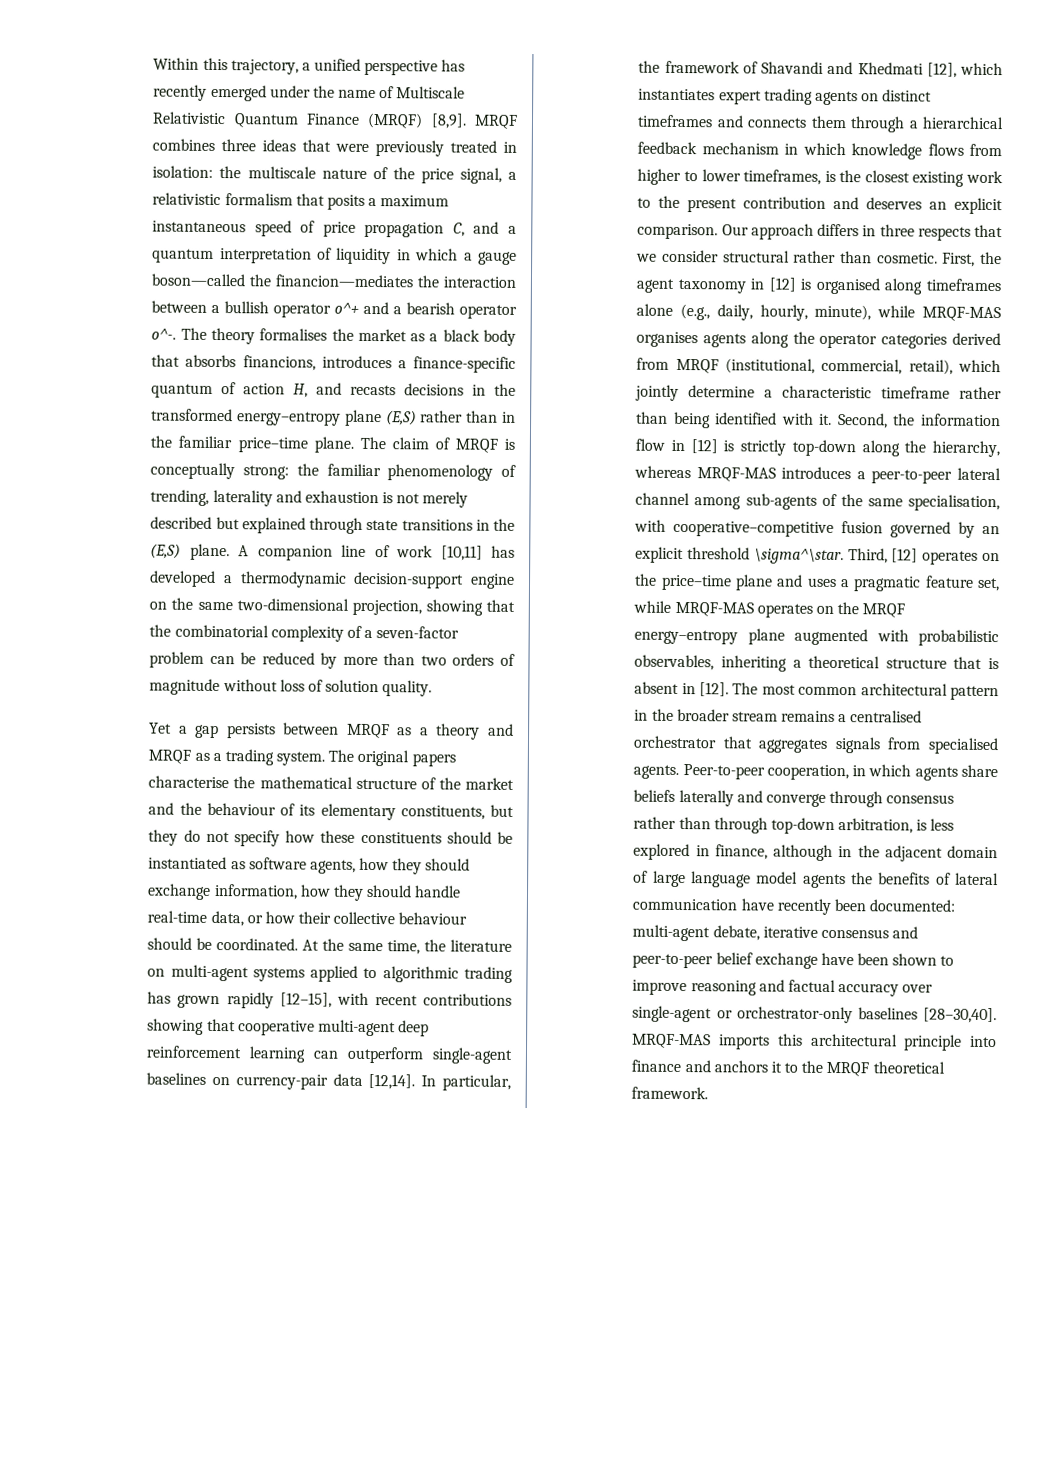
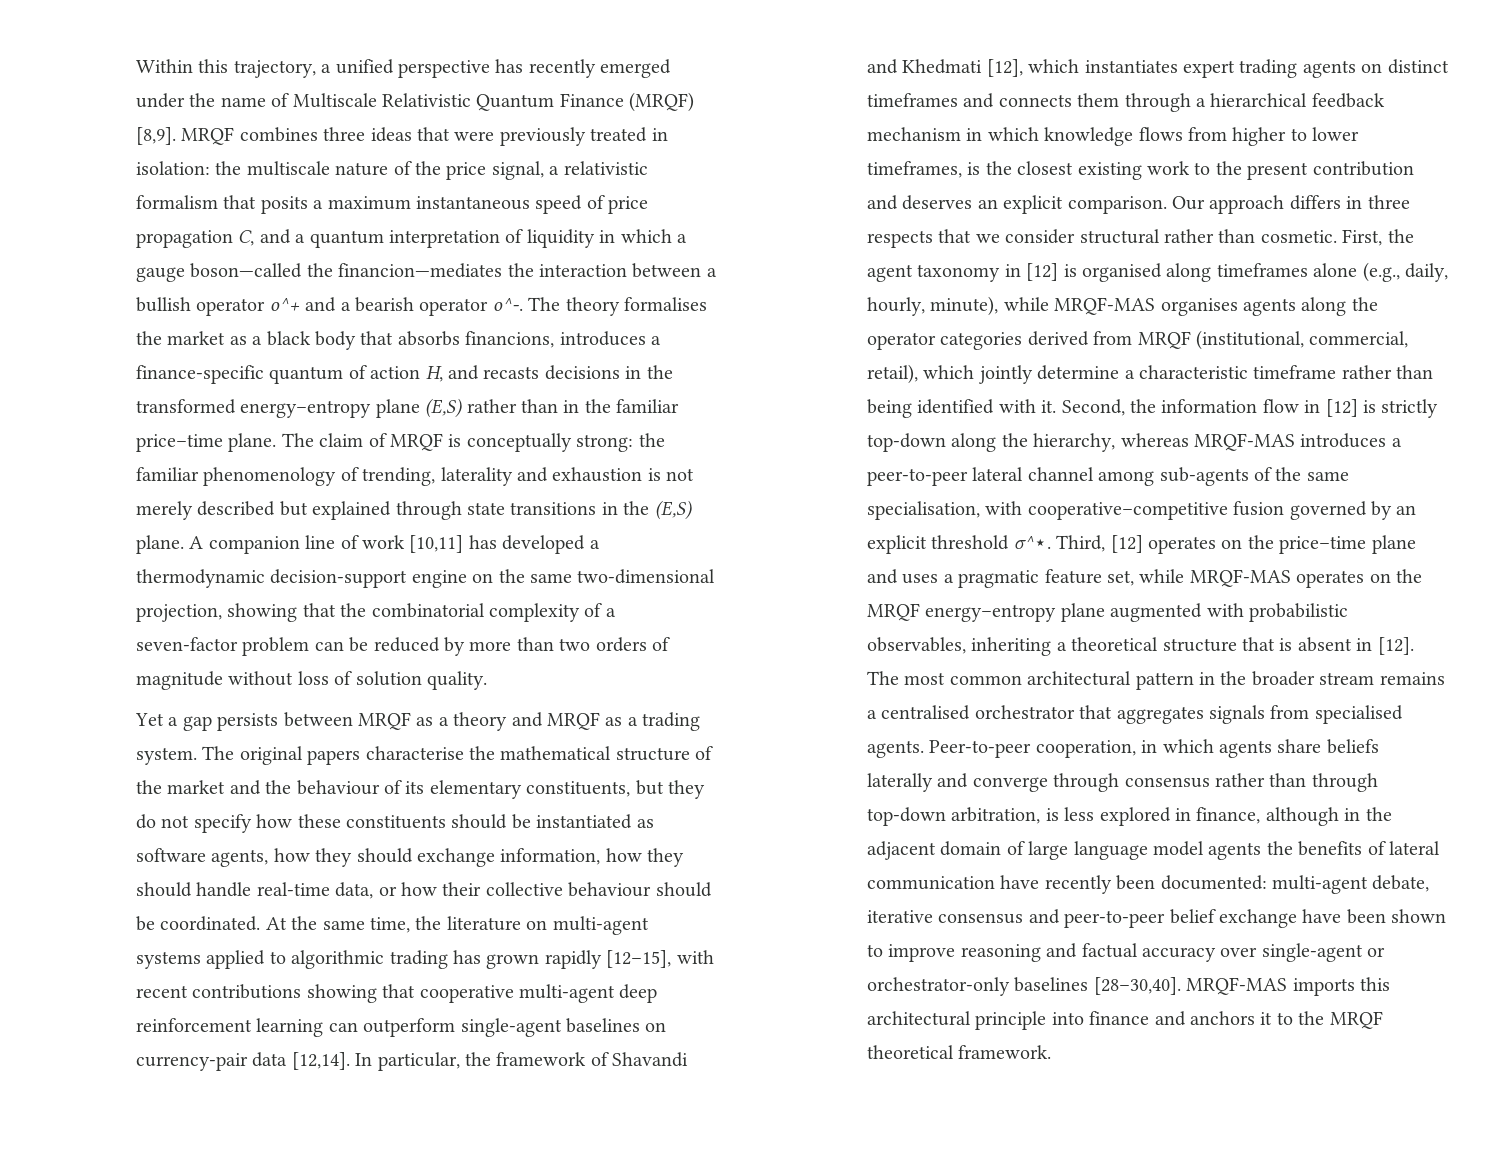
- Second, the information flow in [12] is strictly top-down along the hierarchy, whereas MRQF-MAS introduces a peer-to-peer lateral channel among sub-agents of the same specialisation, with cooperative–competitive fusion governed by an explicit threshold \sigma^\star.
+ Second, the information flow in [12] is strictly top-down along the hierarchy, whereas MRQF-MAS introduces a peer-to-peer lateral channel among sub-agents of the same specialisation, with cooperative–competitive fusion governed by an explicit threshold σ^⋆.

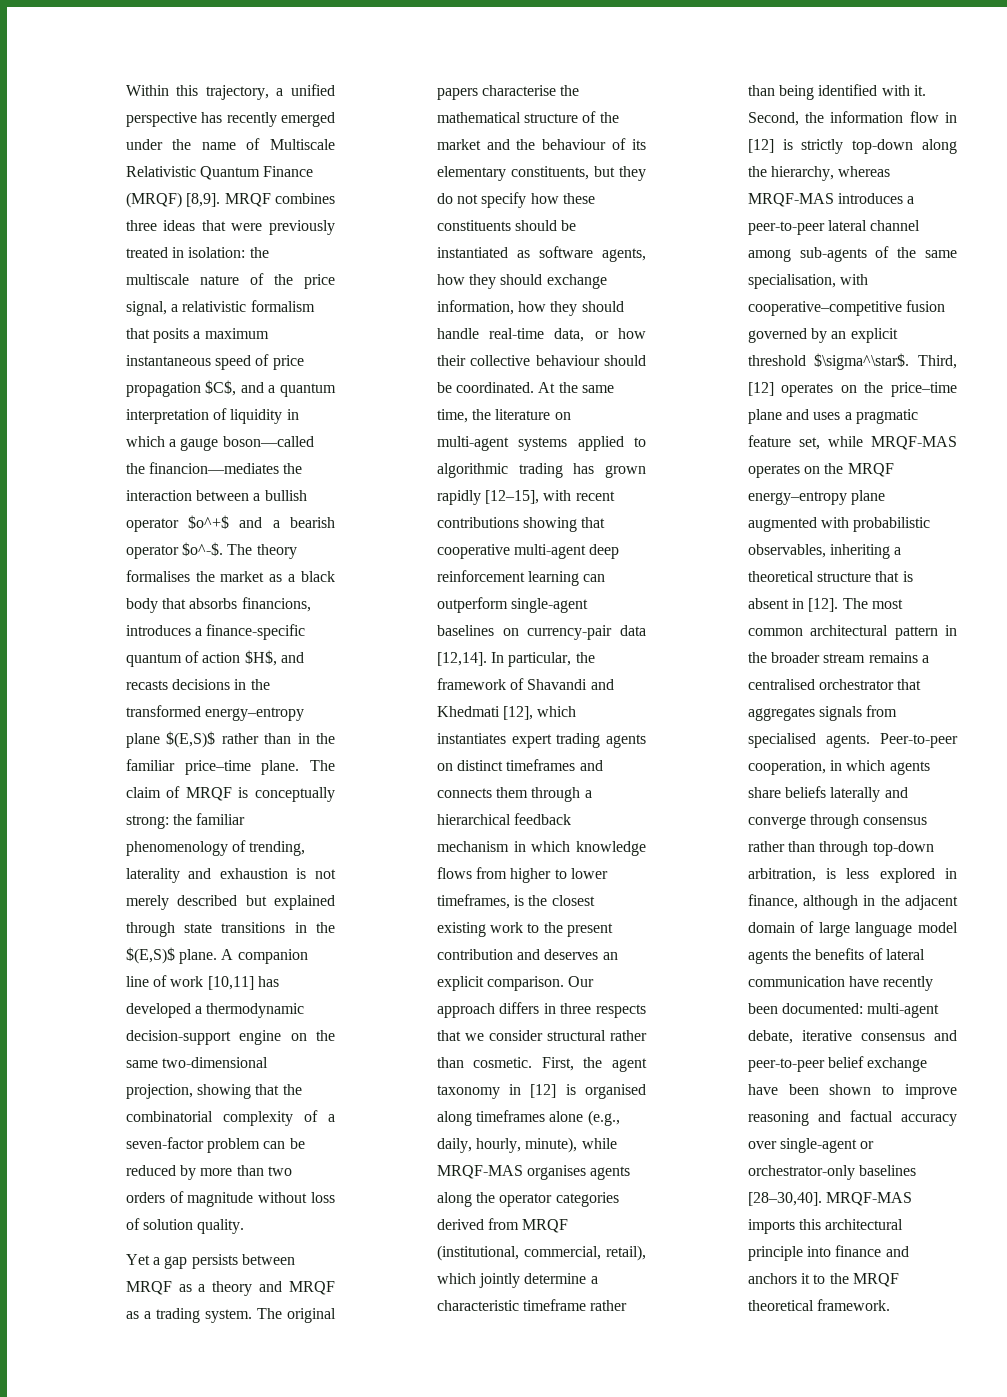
- MRQF combines three ideas that were previously treated in isolation: the multiscale nature of the price signal, a relativistic formalism that posits a maximum instantaneous speed of price propagation C, and a quantum interpretation of liquidity in which a gauge boson—called the financion—mediates the interaction between a bullish operator o^+ and a bearish operator o^-.
+ MRQF combines three ideas that were previously treated in isolation: the multiscale nature of the price signal, a relativistic formalism that posits a maximum instantaneous speed of price propagation $C$, and a quantum interpretation of liquidity in which a gauge boson—called the financion—mediates the interaction between a bullish operator $o^+$ and a bearish operator $o^-$.
- The theory formalises the market as a black body that absorbs financions, introduces a finance-specific quantum of action H, and recasts decisions in the transformed energy–entropy plane (E,S) rather than in the familiar price–time plane.
+ The theory formalises the market as a black body that absorbs financions, introduces a finance-specific quantum of action $H$, and recasts decisions in the transformed energy–entropy plane $(E,S)$ rather than in the familiar price–time plane.
- The claim of MRQF is conceptually strong: the familiar phenomenology of trending, laterality and exhaustion is not merely described but explained through state transitions in the (E,S) plane.
+ The claim of MRQF is conceptually strong: the familiar phenomenology of trending, laterality and exhaustion is not merely described but explained through state transitions in the $(E,S)$ plane.
- Second, the information flow in [12] is strictly top-down along the hierarchy, whereas MRQF-MAS introduces a peer-to-peer lateral channel among sub-agents of the same specialisation, with cooperative–competitive fusion governed by an explicit threshold σ^⋆.
+ Second, the information flow in [12] is strictly top-down along the hierarchy, whereas MRQF-MAS introduces a peer-to-peer lateral channel among sub-agents of the same specialisation, with cooperative–competitive fusion governed by an explicit threshold $\sigma^\star$.

